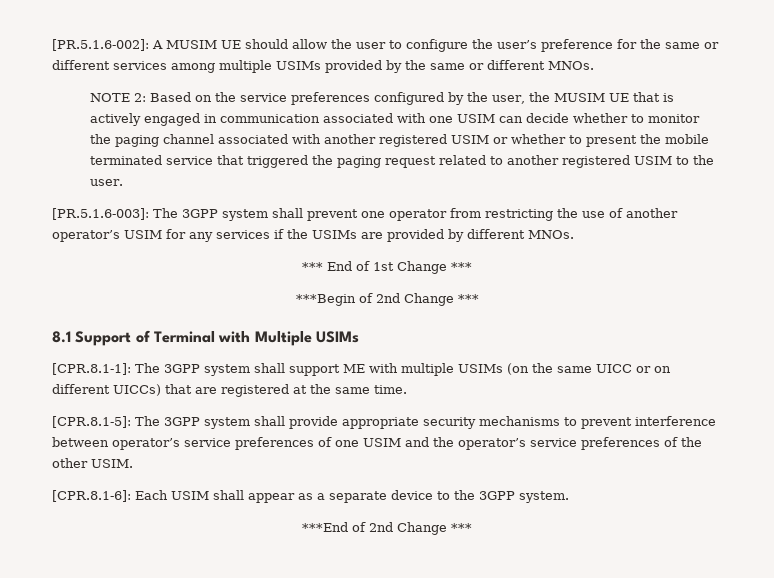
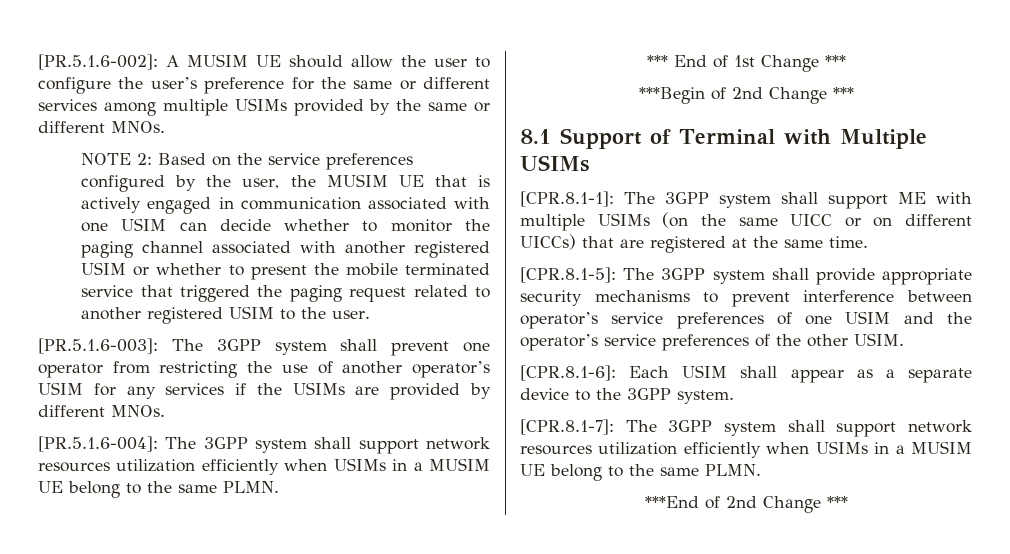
+ [PR.5.1.6-004]: The 3GPP system shall support network resources utilization efficiently when USIMs in a MUSIM UE belong to the same PLMN.
+ [CPR.8.1-7]: The 3GPP system shall support network resources utilization efficiently when USIMs in a MUSIM UE belong to the same PLMN.

